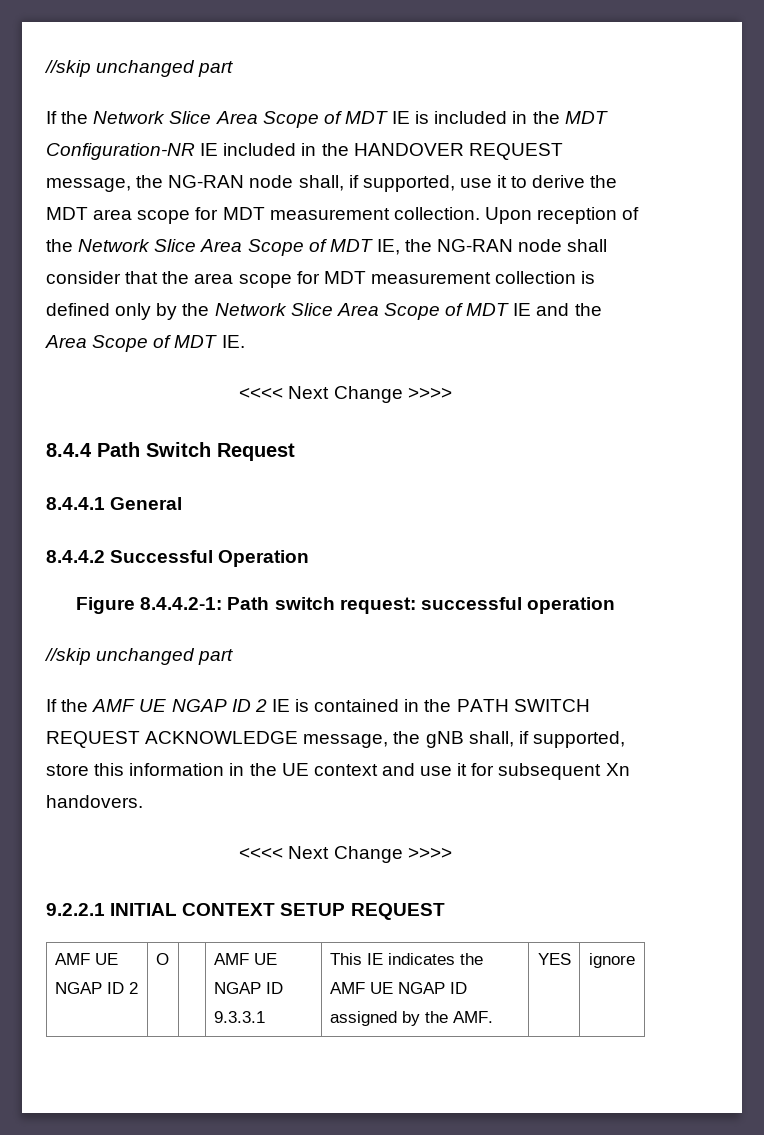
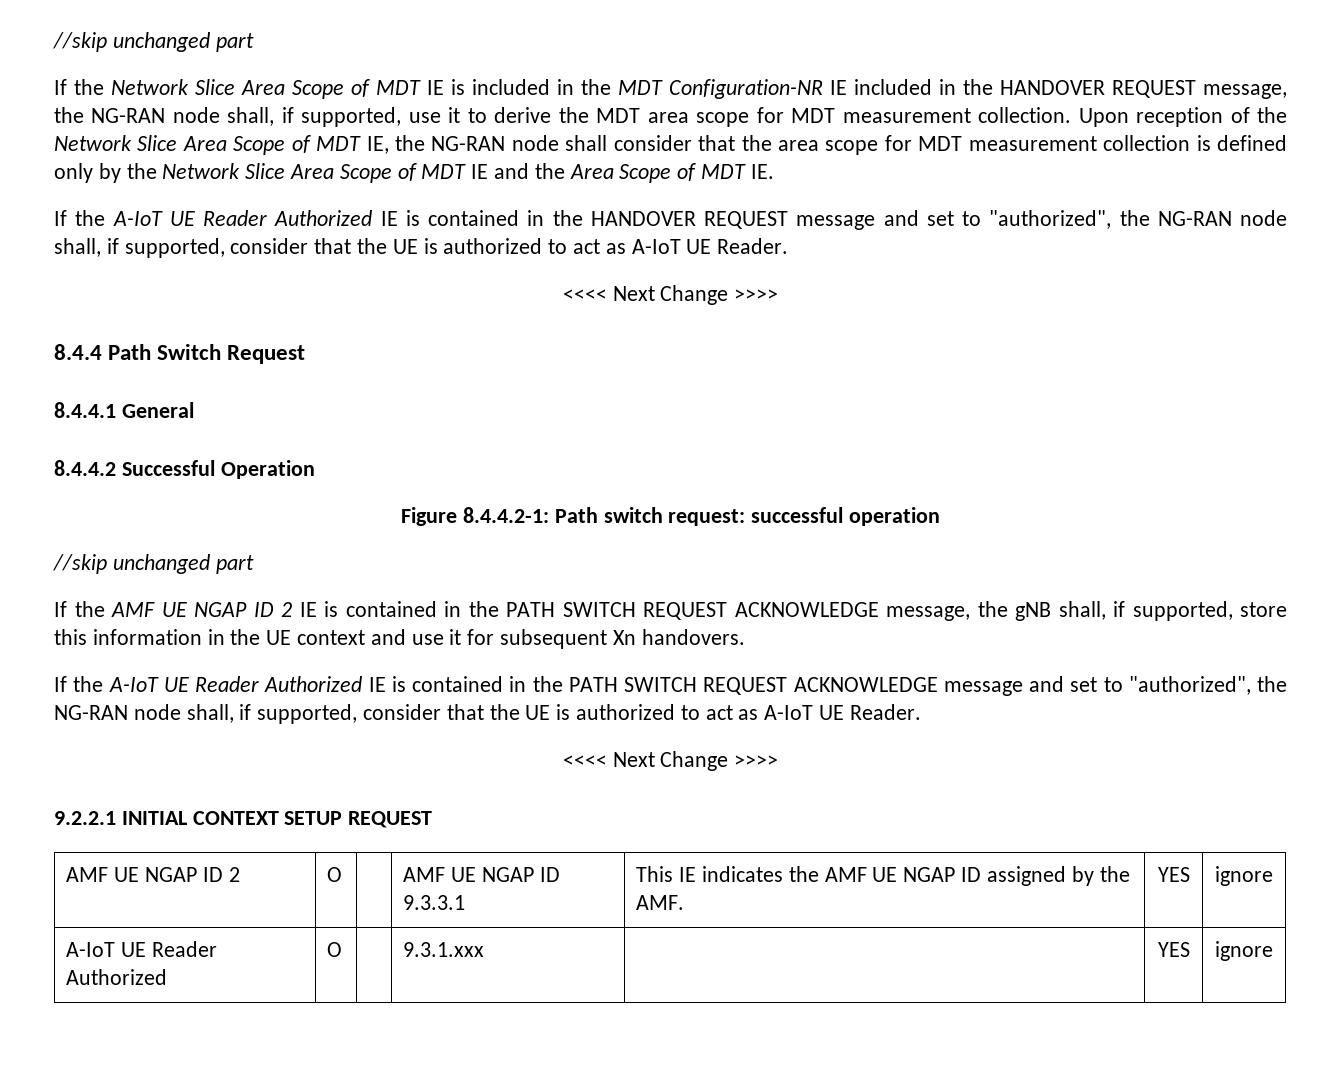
+ If the A-IoT UE Reader Authorized IE is contained in the HANDOVER REQUEST message and set to "authorized", the NG-RAN node shall, if supported, consider that the UE is authorized to act as A-IoT UE Reader.
+ If the A-IoT UE Reader Authorized IE is contained in the PATH SWITCH REQUEST ACKNOWLEDGE message and set to "authorized", the NG-RAN node shall, if supported, consider that the UE is authorized to act as A-IoT UE Reader.
+ A-IoT UE Reader Authorized | O | | 9.3.1.xxx | | YES | ignore

